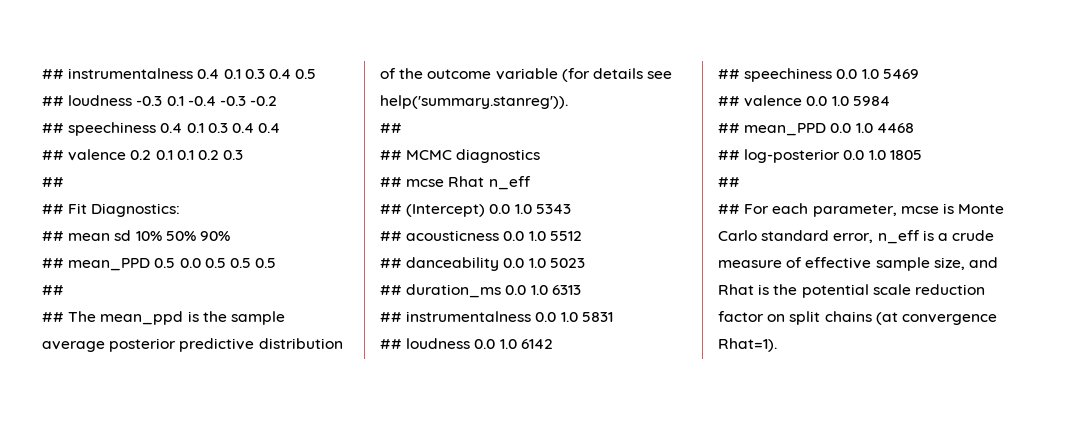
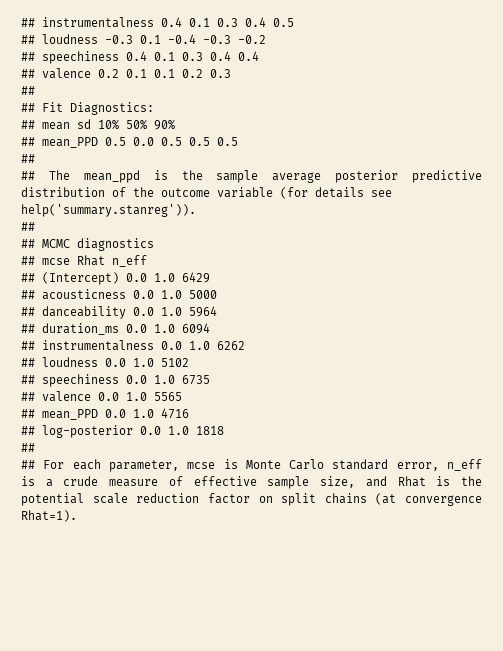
- ## (Intercept) 0.0 1.0 5343
+ ## (Intercept) 0.0 1.0 6429
- ## acousticness 0.0 1.0 5512
+ ## acousticness 0.0 1.0 5000
- ## danceability 0.0 1.0 5023
+ ## danceability 0.0 1.0 5964
- ## duration_ms 0.0 1.0 6313
+ ## duration_ms 0.0 1.0 6094
- ## instrumentalness 0.0 1.0 5831
+ ## instrumentalness 0.0 1.0 6262
- ## loudness 0.0 1.0 6142
+ ## loudness 0.0 1.0 5102
- ## speechiness 0.0 1.0 5469
+ ## speechiness 0.0 1.0 6735
- ## valence 0.0 1.0 5984
+ ## valence 0.0 1.0 5565
- ## mean_PPD 0.0 1.0 4468
+ ## mean_PPD 0.0 1.0 4716
- ## log-posterior 0.0 1.0 1805
+ ## log-posterior 0.0 1.0 1818

